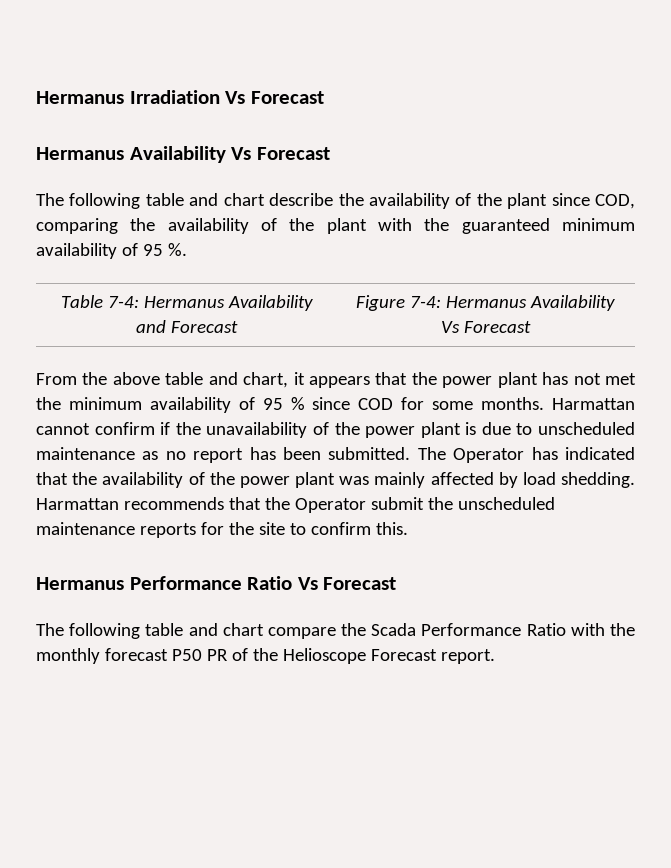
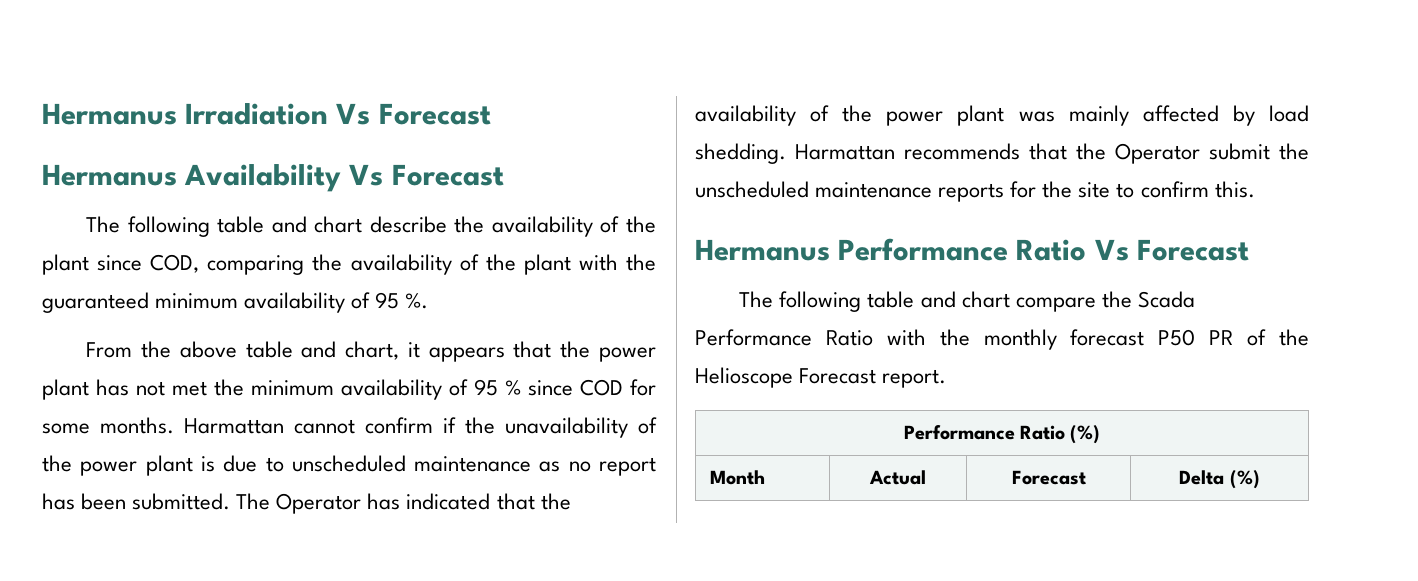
- Table 7-4: Hermanus Availability and Forecast | Figure 7-4: Hermanus Availability Vs Forecast
+ Performance Ratio (%)
+ Month | Actual | Forecast | Delta (%)

